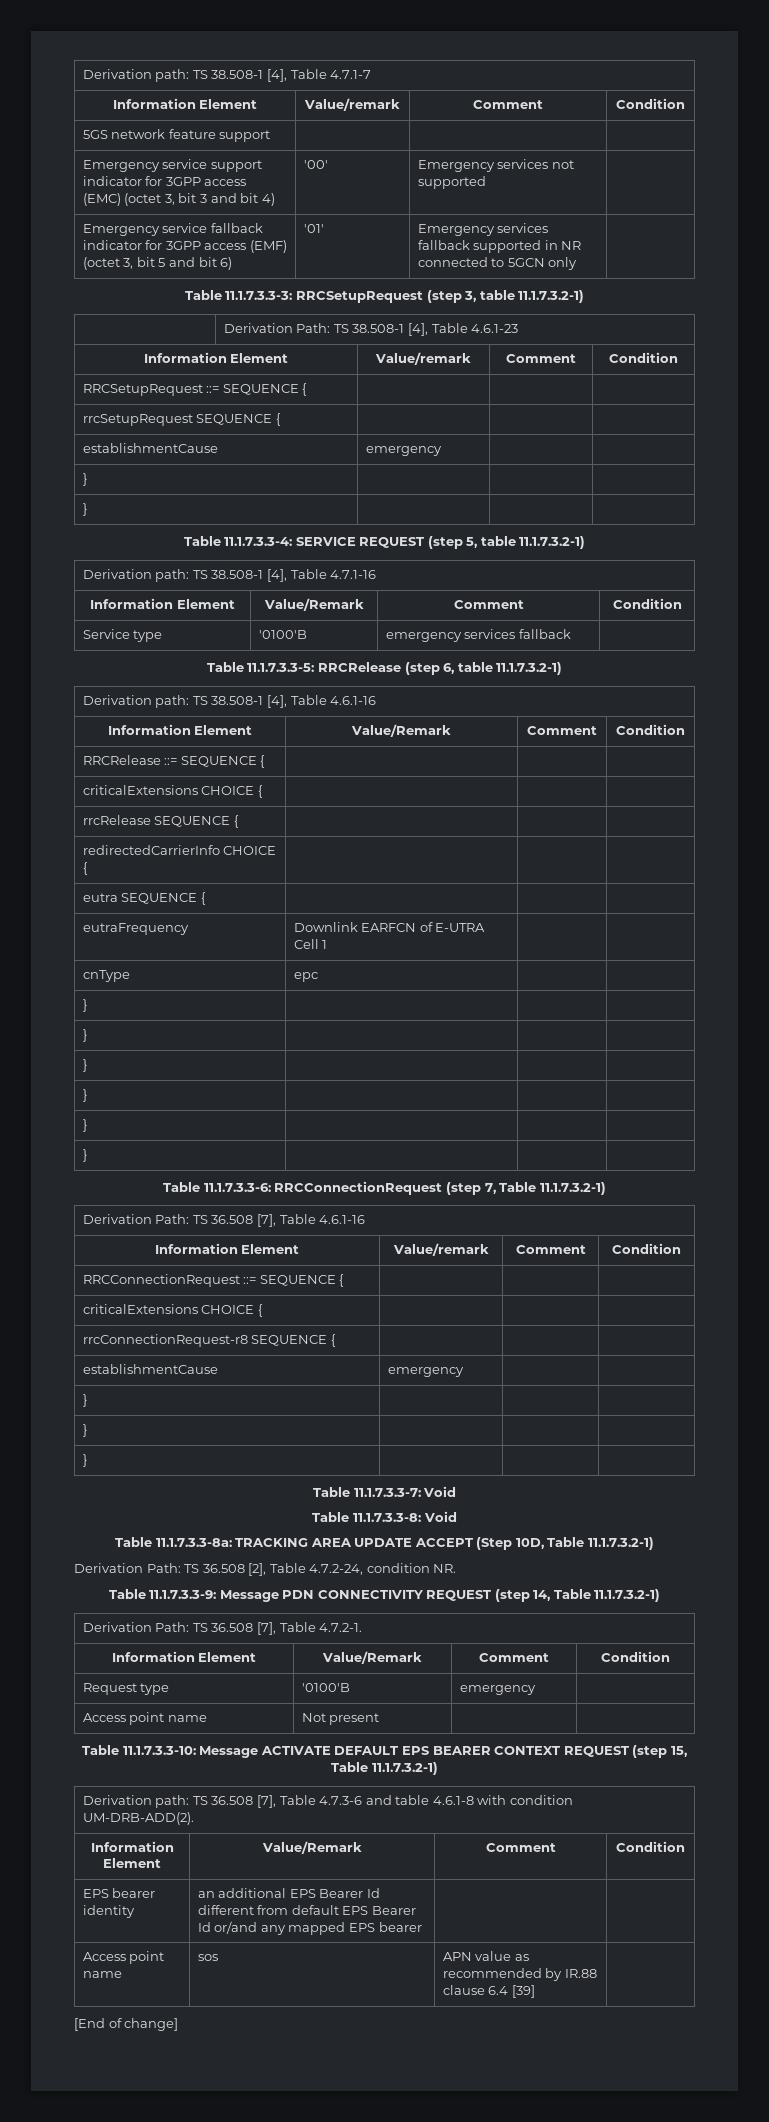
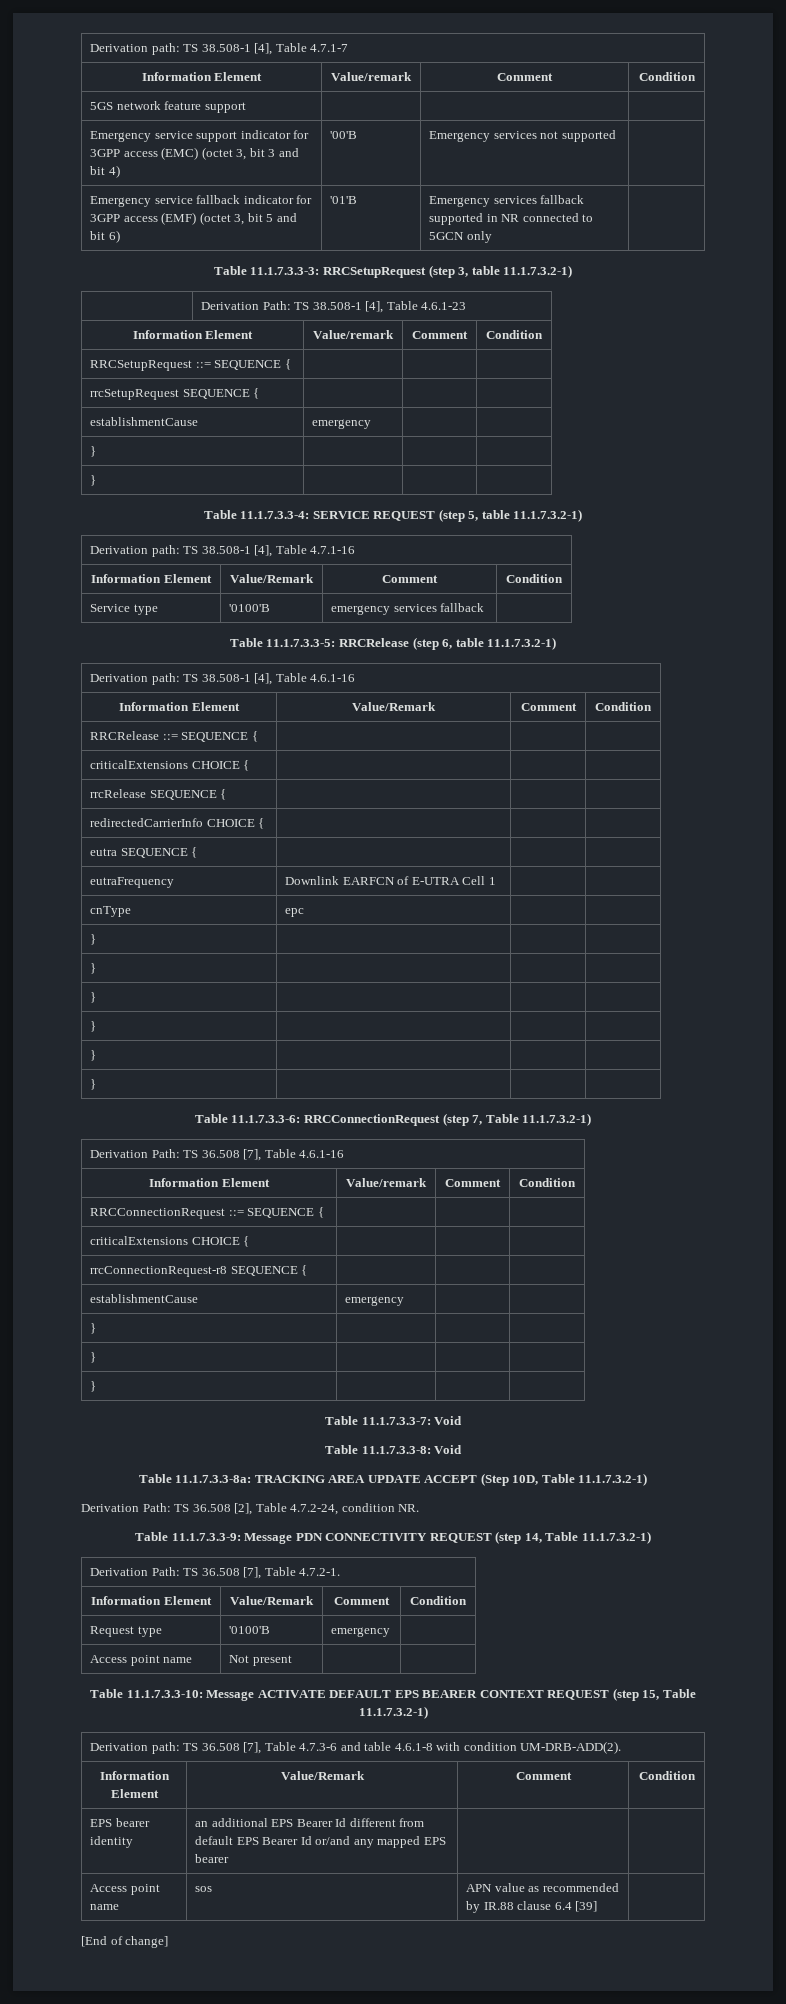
- Emergency service support indicator for 3GPP access (EMC) (octet 3, bit 3 and bit 4) | '00' | Emergency services not supported |
+ Emergency service support indicator for 3GPP access (EMC) (octet 3, bit 3 and bit 4) | '00'B | Emergency services not supported |
- Emergency service fallback indicator for 3GPP access (EMF) (octet 3, bit 5 and bit 6) | '01' | Emergency services fallback supported in NR connected to 5GCN only |
+ Emergency service fallback indicator for 3GPP access (EMF) (octet 3, bit 5 and bit 6) | '01'B | Emergency services fallback supported in NR connected to 5GCN only |

